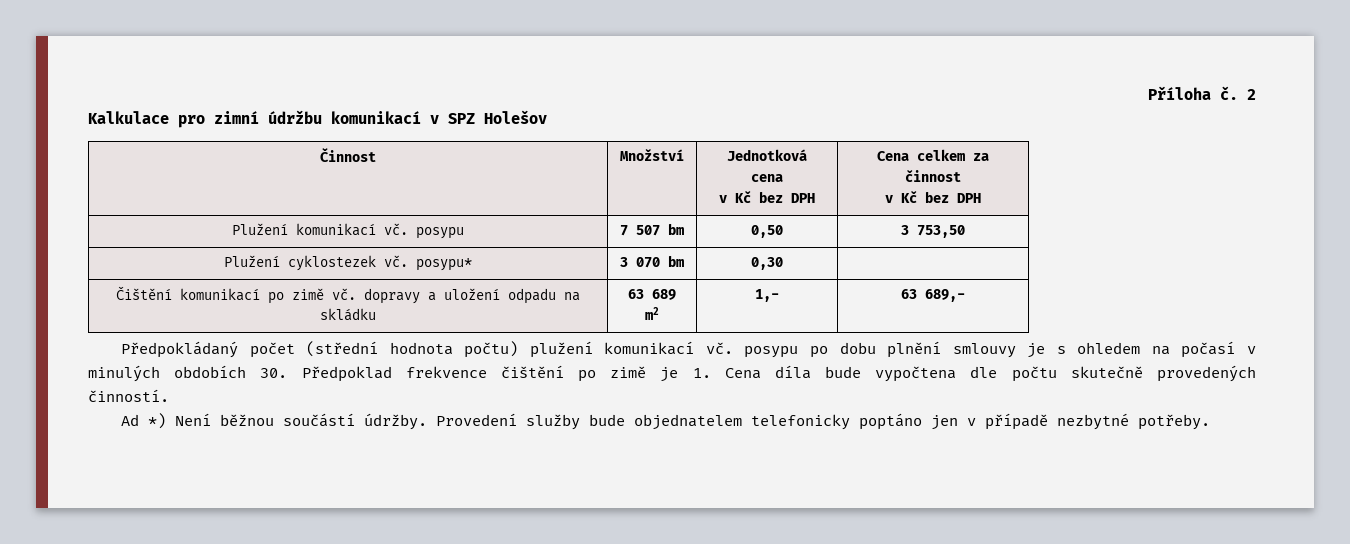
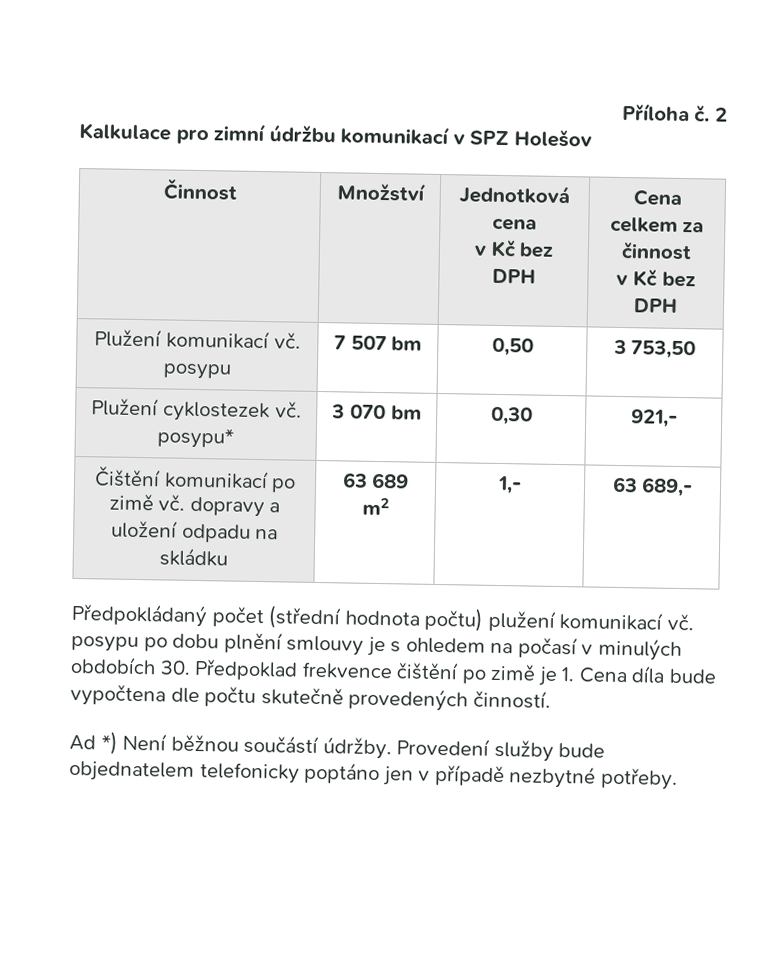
- Plužení cyklostezek vč. posypu* | 3 070 bm | 0,30 |
+ Plužení cyklostezek vč. posypu* | 3 070 bm | 0,30 | 921,-

